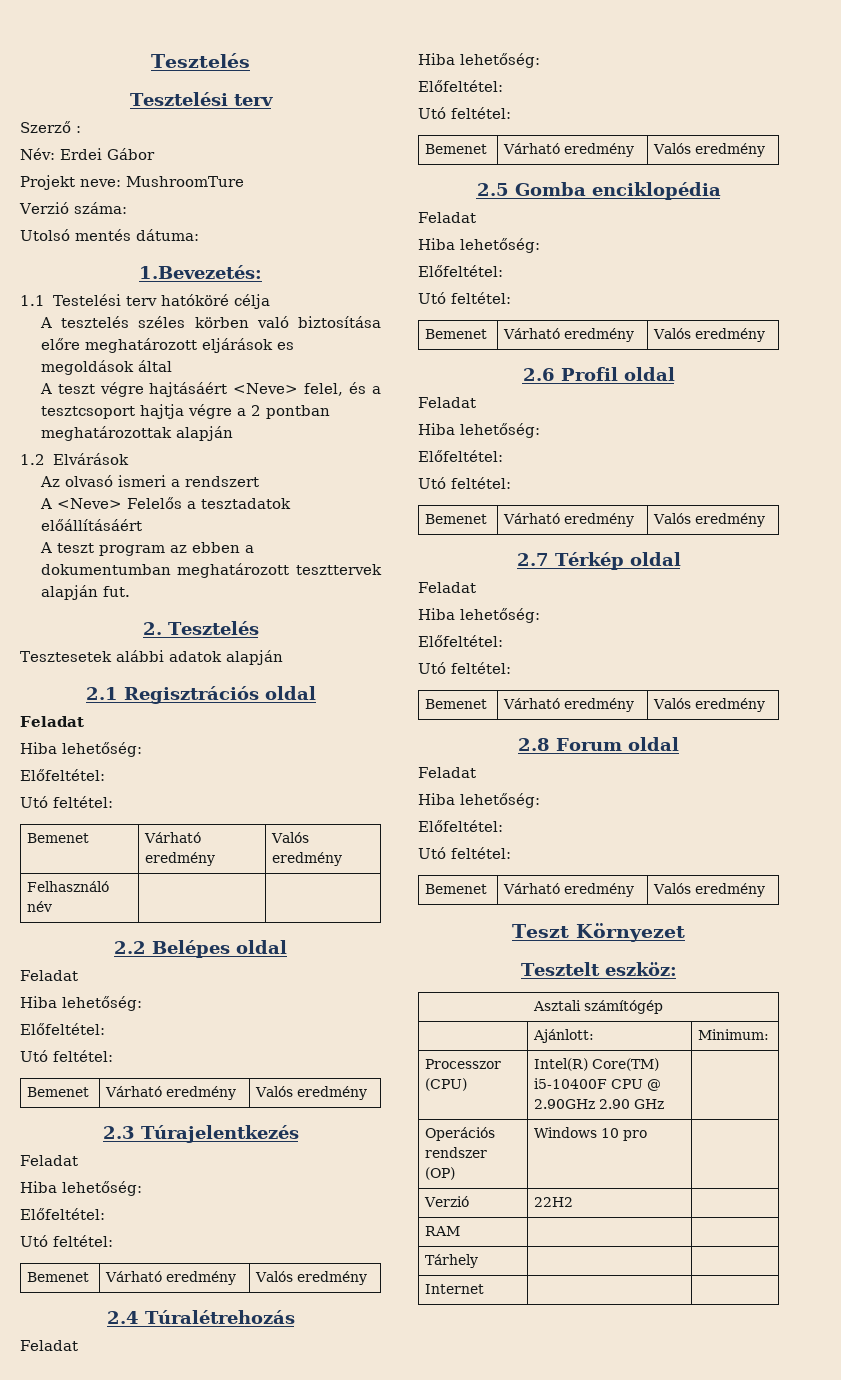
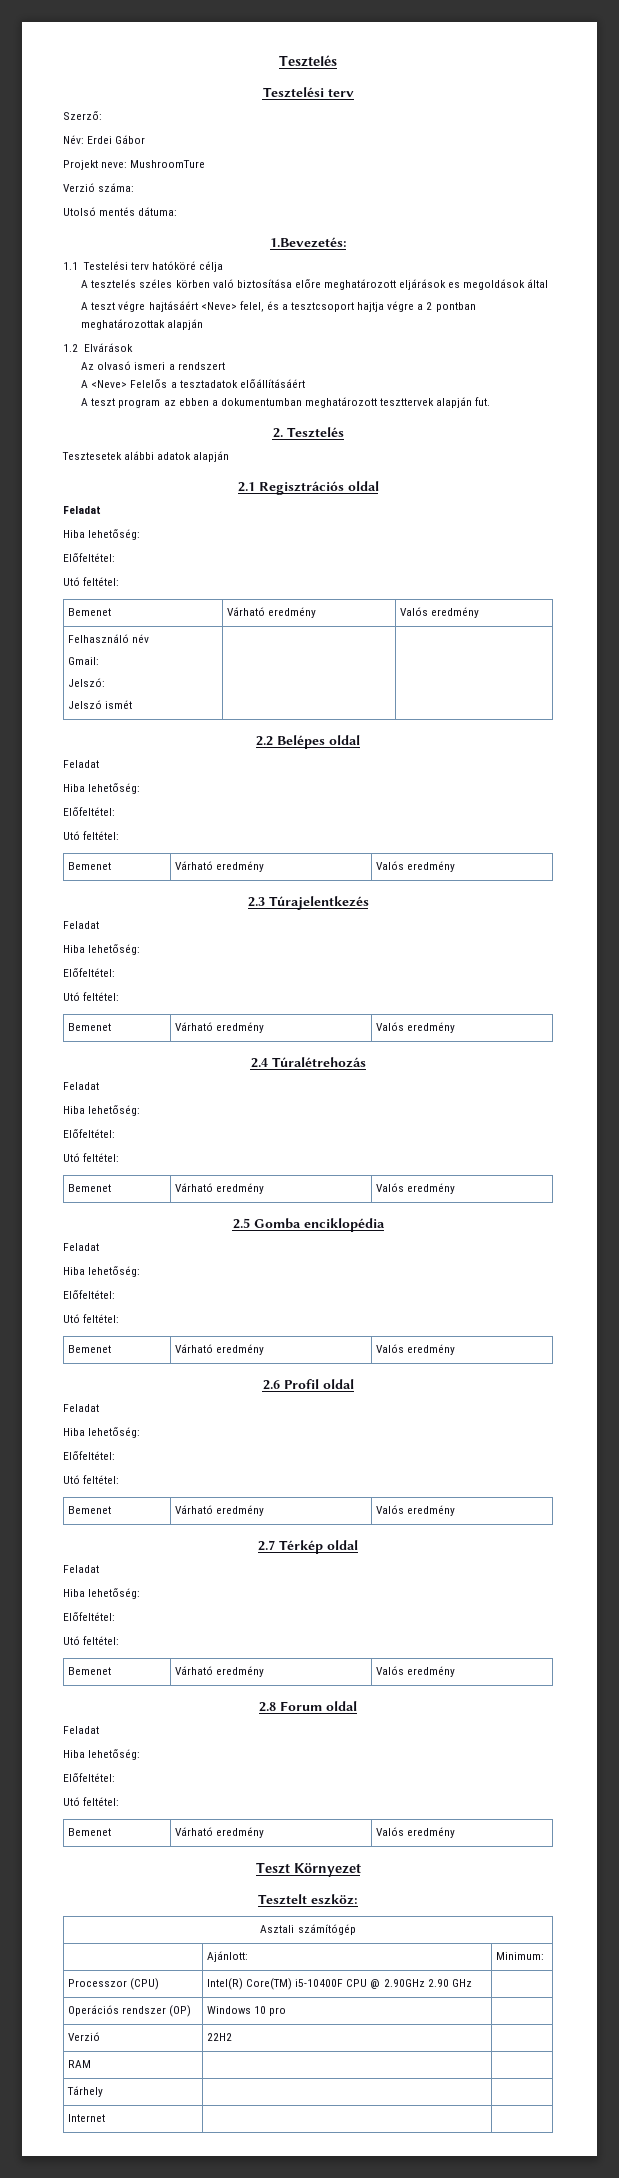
- Szerző :
+ Szerző:
- Felhasználó név | |
+ Felhasználó név
+ Gmail:
+ Jelszó:
+ Jelszó ismét | |

